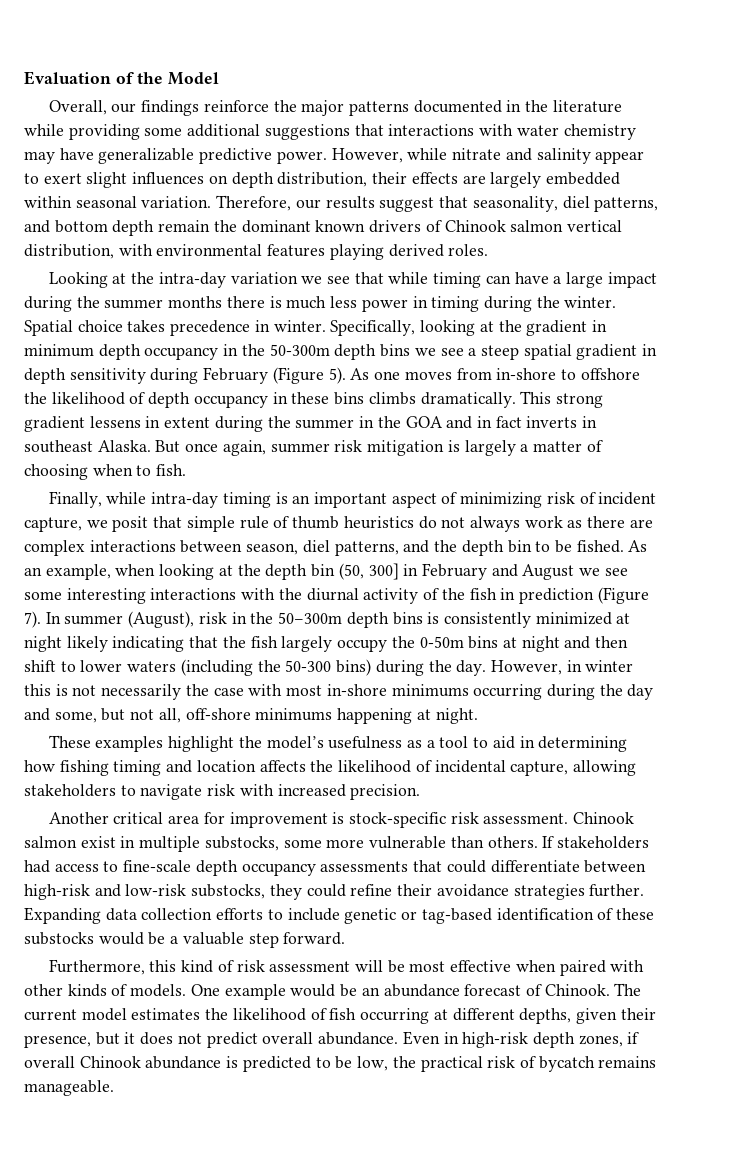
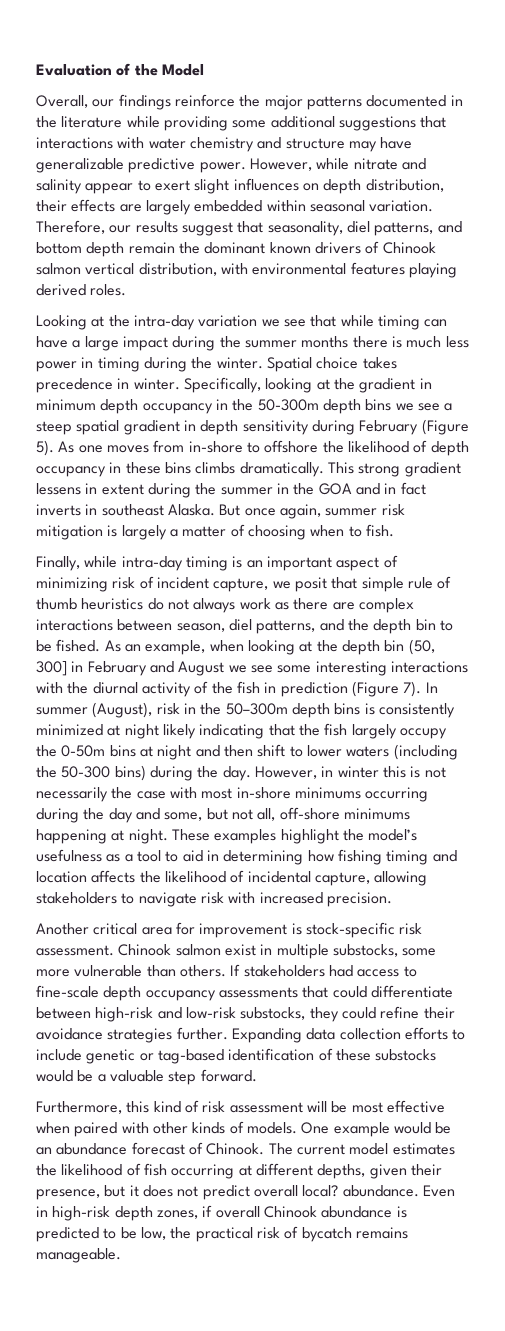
- Overall, our findings reinforce the major patterns documented in the literature while providing some additional suggestions that interactions with water chemistry may have generalizable predictive power.
+ Overall, our findings reinforce the major patterns documented in the literature while providing some additional suggestions that interactions with water chemistry and structure may have generalizable predictive power.
- However, in winter this is not necessarily the case with most in-shore minimums occurring during the day and some, but not all, off-shore minimums happening at night.
- These examples highlight the model’s usefulness as a tool to aid in determining how fishing timing and location affects the likelihood of incidental capture, allowing stakeholders to navigate risk with increased precision.
+ However, in winter this is not necessarily the case with most in-shore minimums occurring during the day and some, but not all, off-shore minimums happening at night. These examples highlight the model’s usefulness as a tool to aid in determining how fishing timing and location affects the likelihood of incidental capture, allowing stakeholders to navigate risk with increased precision.
- The current model estimates the likelihood of fish occurring at different depths, given their presence, but it does not predict overall abundance.
+ The current model estimates the likelihood of fish occurring at different depths, given their presence, but it does not predict overall local? abundance.

